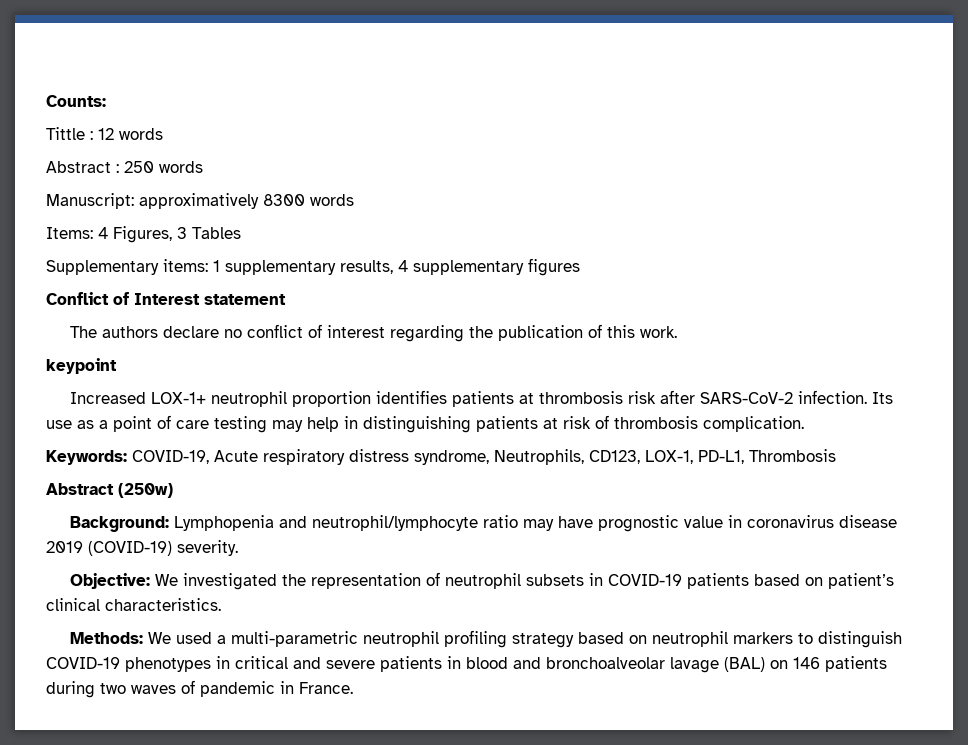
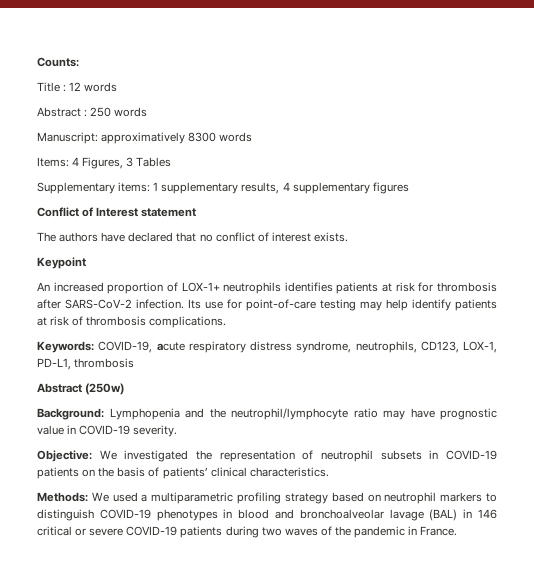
- Tittle : 12 words
+ Title : 12 words
- The authors declare no conflict of interest regarding the publication of this work.
- keypoint
- Increased LOX-1+ neutrophil proportion identifies patients at thrombosis risk after SARS-CoV-2 infection.
+ The authors have declared that no conflict of interest exists.
+ Keypoint
+ An increased proportion of LOX-1+ neutrophils identifies patients at risk for thrombosis after SARS-CoV-2 infection.
- Its use as a point of care testing may help in distinguishing patients at risk of thrombosis complication.
+ Its use for point-of-care testing may help identify patients at risk of thrombosis complications.
- Keywords: COVID-19, Acute respiratory distress syndrome, Neutrophils, CD123, LOX-1, PD-L1, Thrombosis
+ Keywords: COVID-19, acute respiratory distress syndrome, neutrophils, CD123, LOX-1, PD-L1, thrombosis
- Background: Lymphopenia and neutrophil/lymphocyte ratio may have prognostic value in coronavirus disease 2019 (COVID-19) severity.
+ Background: Lymphopenia and the neutrophil/lymphocyte ratio may have prognostic value in COVID-19 severity.
- Objective: We investigated the representation of neutrophil subsets in COVID-19 patients based on patient’s clinical characteristics.
+ Objective: We investigated the representation of neutrophil subsets in COVID-19 patients on the basis of patients’ clinical characteristics.
- Methods: We used a multi-parametric neutrophil profiling strategy based on neutrophil markers to distinguish COVID-19 phenotypes in critical and severe patients in blood and bronchoalveolar lavage (BAL) on 146 patients during two waves of pandemic in France.
+ Methods: We used a multiparametric profiling strategy based on neutrophil markers to distinguish COVID-19 phenotypes in blood and bronchoalveolar lavage (BAL) in 146 critical or severe COVID-19 patients during two waves of the pandemic in France.

